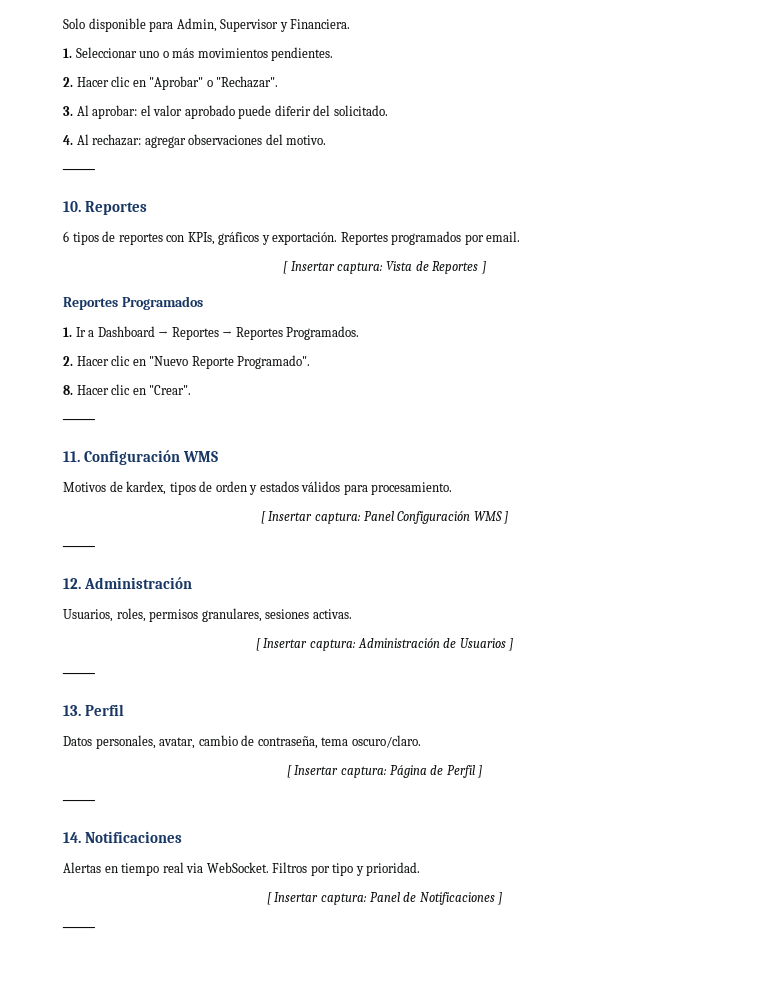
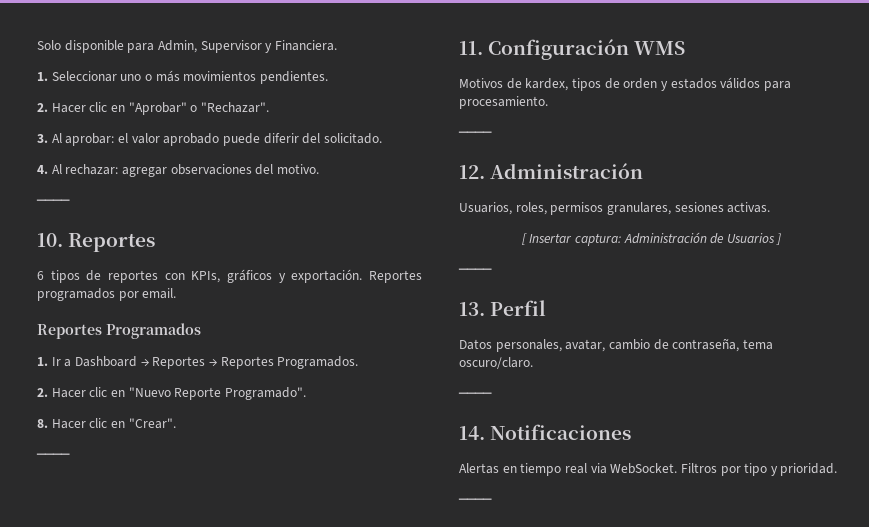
- [ Insertar captura: Vista de Reportes ]
- [ Insertar captura: Panel Configuración WMS ]
- [ Insertar captura: Página de Perfil ]
- [ Insertar captura: Panel de Notificaciones ]

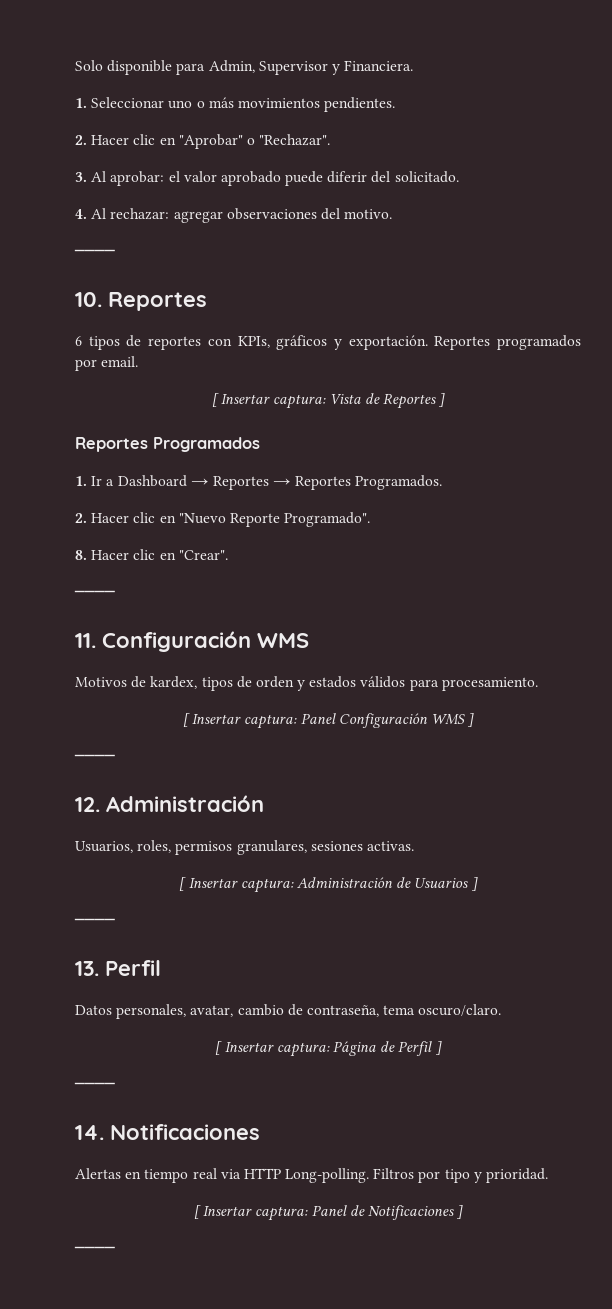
+ [ Insertar captura: Vista de Reportes ]
+ [ Insertar captura: Panel Configuración WMS ]
+ [ Insertar captura: Página de Perfil ]
- Alertas en tiempo real via WebSocket.
+ Alertas en tiempo real via HTTP Long-polling.
+ [ Insertar captura: Panel de Notificaciones ]

